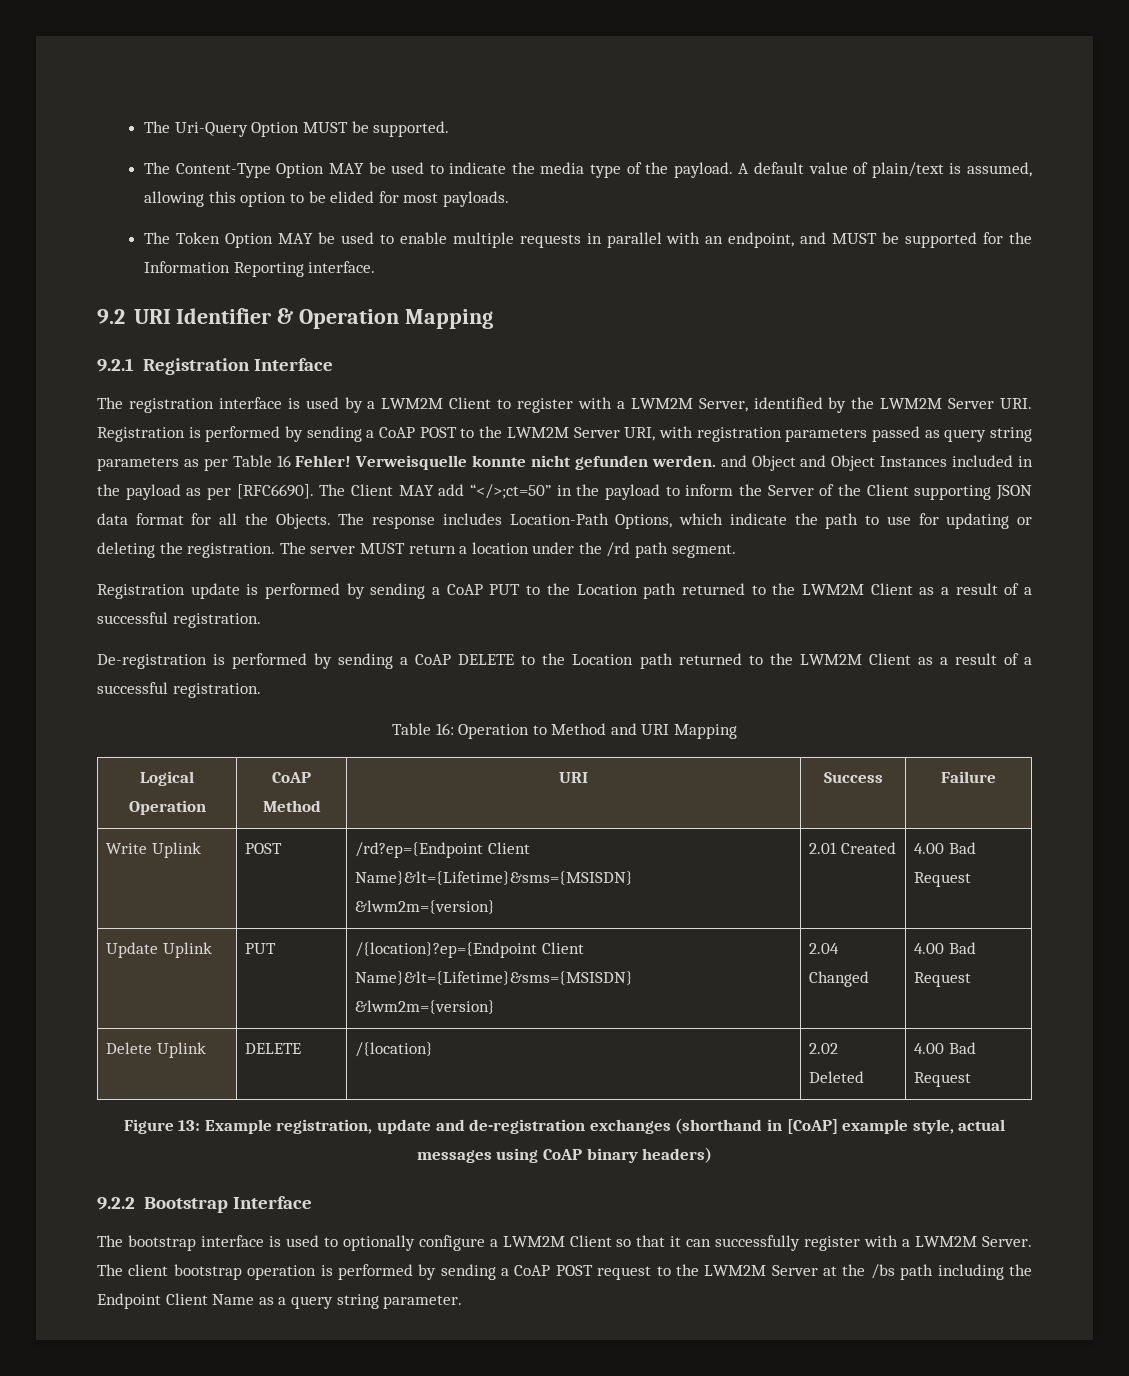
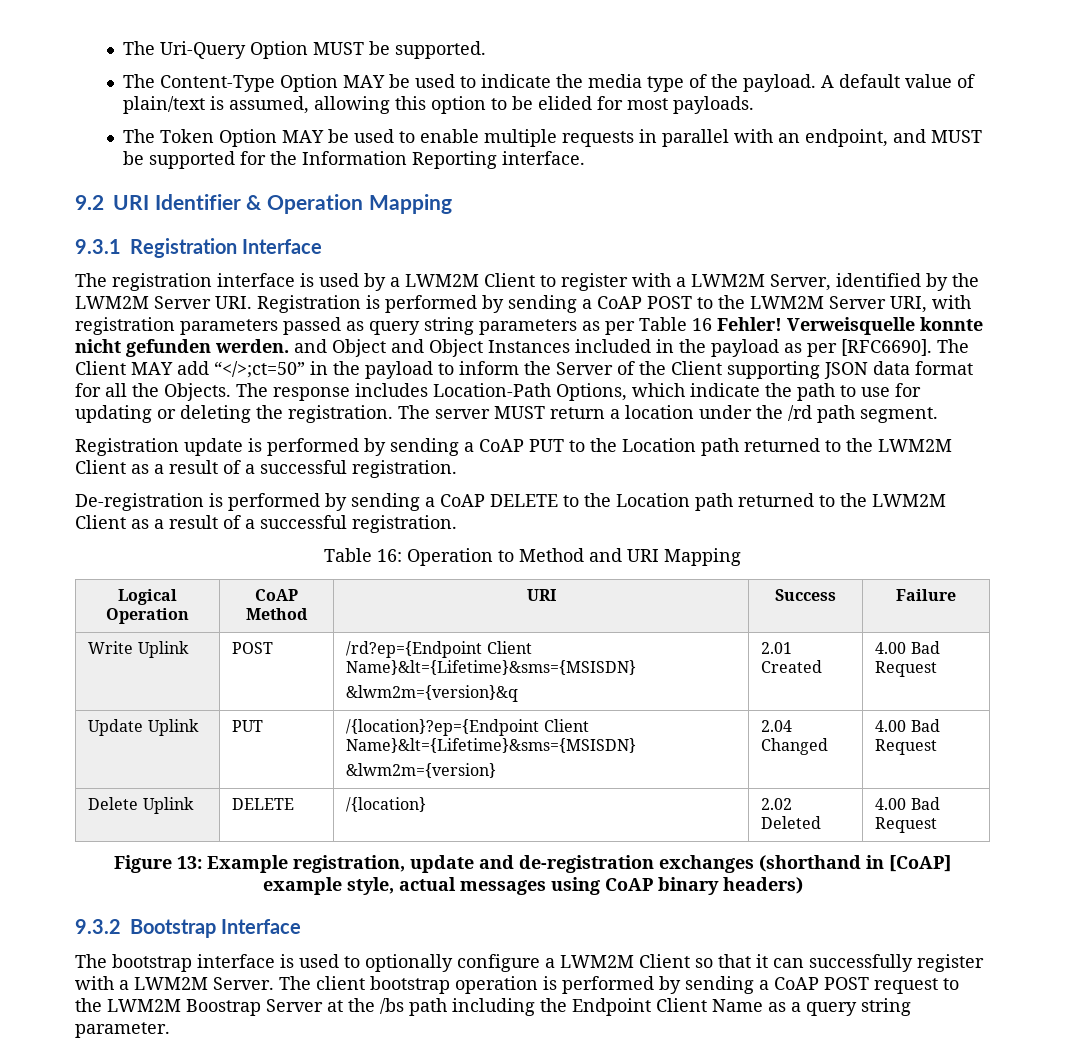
- 9.2.1 Registration Interface
+ 9.3.1 Registration Interface
  Write Uplink | POST | /rd?ep={Endpoint Client Name}&lt={Lifetime}&sms={MSISDN}
- &lwm2m={version} | 2.01 Created | 4.00 Bad Request
+ &lwm2m={version}&q | 2.01 Created | 4.00 Bad Request
- 9.2.2 Bootstrap Interface
+ 9.3.2 Bootstrap Interface
- The client bootstrap operation is performed by sending a CoAP POST request to the LWM2M Server at the /bs path including the Endpoint Client Name as a query string parameter.
+ The client bootstrap operation is performed by sending a CoAP POST request to the LWM2M Boostrap Server at the /bs path including the Endpoint Client Name as a query string parameter.

